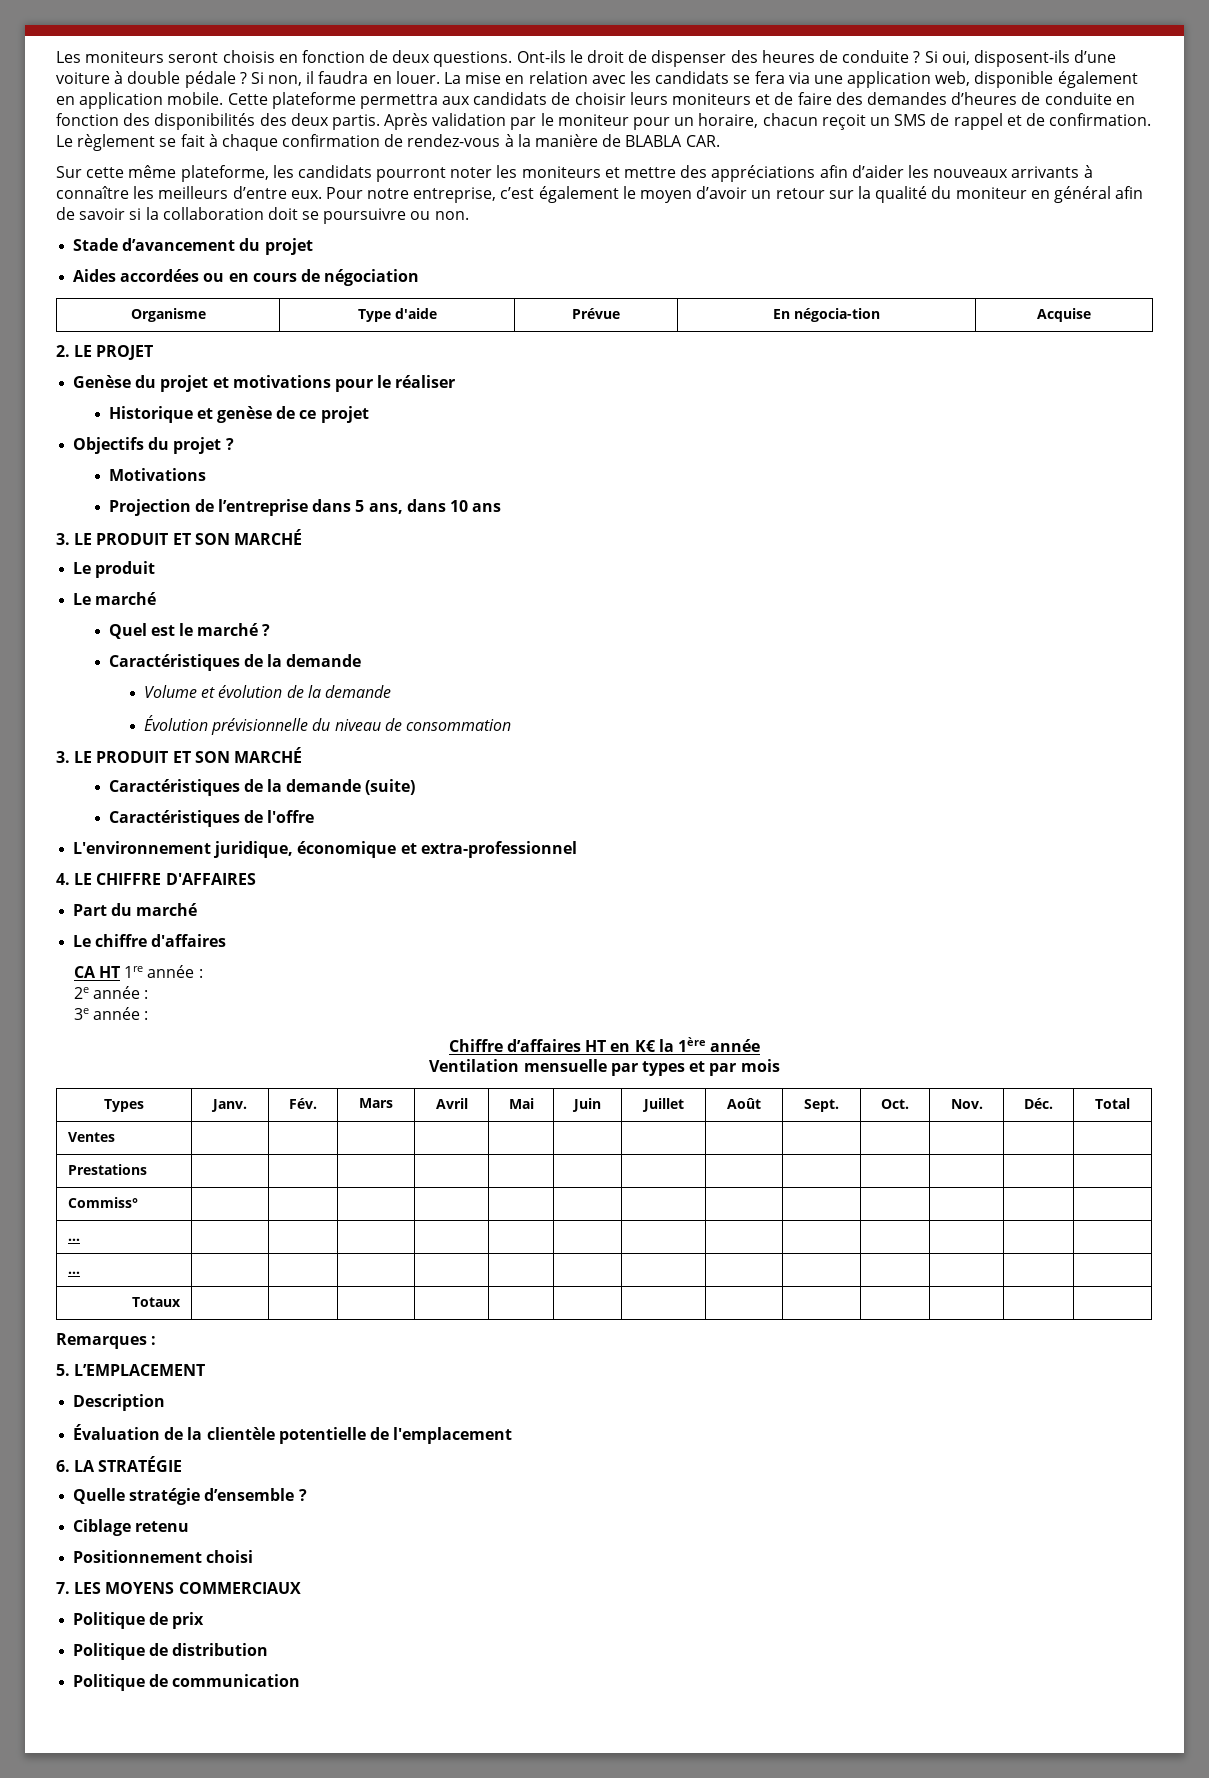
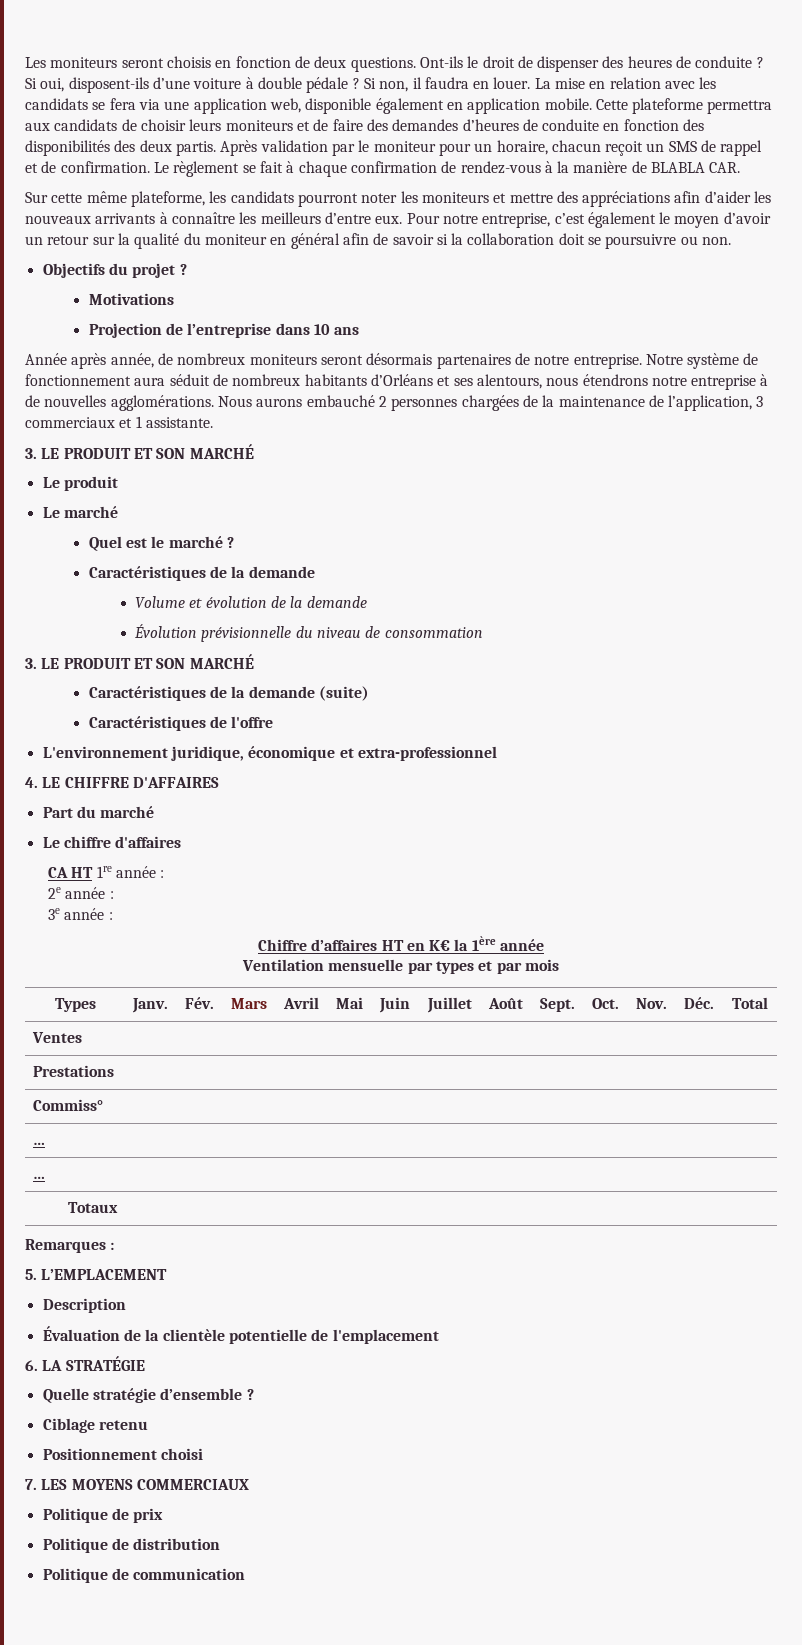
- Stade d’avancement du projet
- Aides accordées ou en cours de négociation
- Organisme | Type d'aide | Prévue | En négocia-tion | Acquise
- 2. LE PROJET
- Genèse du projet et motivations pour le réaliser
- Historique et genèse de ce projet
- Projection de l’entreprise dans 5 ans, dans 10 ans
+ Projection de l’entreprise dans 10 ans
+ Année après année, de nombreux moniteurs seront désormais partenaires de notre entreprise. Notre système de fonctionnement aura séduit de nombreux habitants d’Orléans et ses alentours, nous étendrons notre entreprise à de nouvelles agglomérations. Nous aurons embauché 2 personnes chargées de la maintenance de l’application, 3 commerciaux et 1 assistante.

